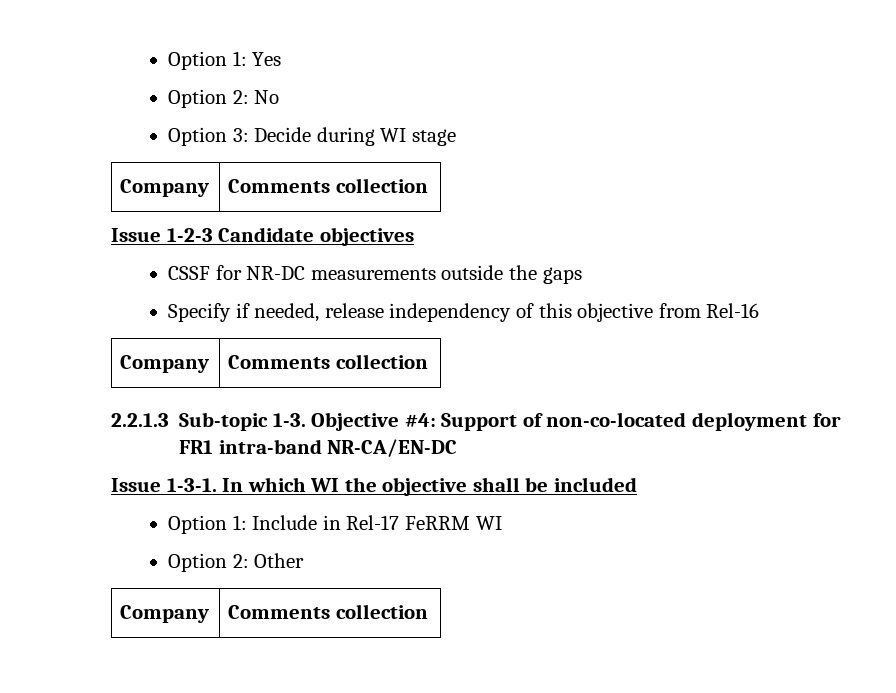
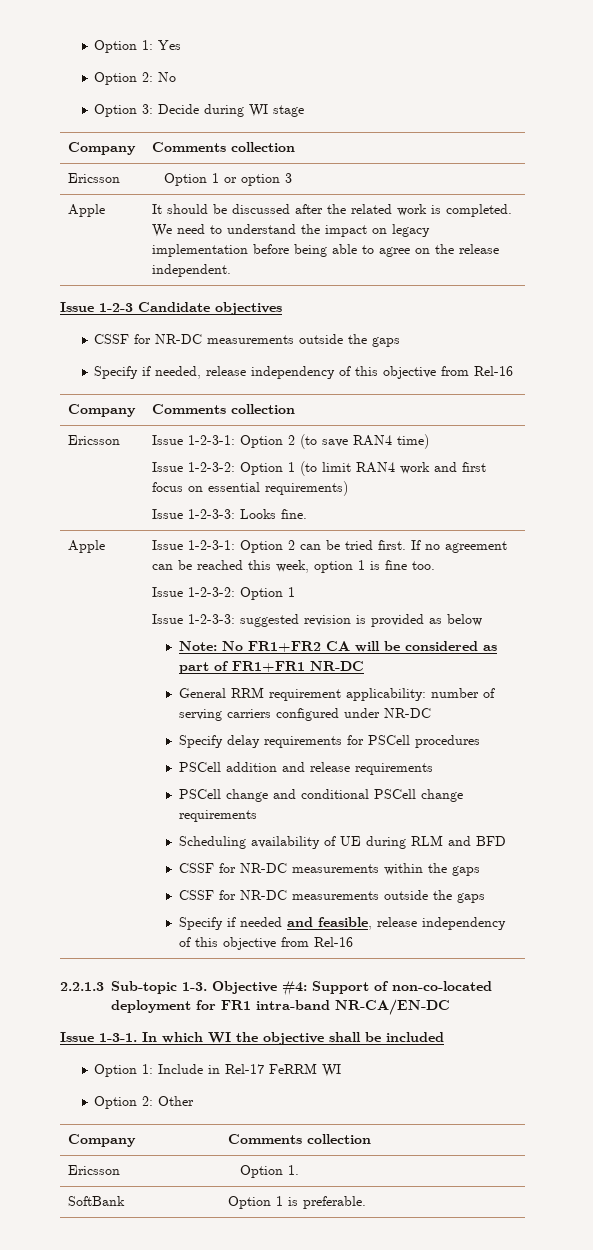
+ Ericsson | Option 1 or option 3
+ Apple | It should be discussed after the related work is completed. We need to understand the impact on legacy implementation before being able to agree on the release independent.
+ Ericsson | Issue 1-2-3-1: Option 2 (to save RAN4 time)
+ Issue 1-2-3-2: Option 1 (to limit RAN4 work and first focus on essential requirements)
+ Issue 1-2-3-3: Looks fine.
+ Apple | Issue 1-2-3-1: Option 2 can be tried first. If no agreement can be reached this week, option 1 is fine too.
+ Issue 1-2-3-2: Option 1
+ Issue 1-2-3-3: suggested revision is provided as below
+ Note: No FR1+FR2 CA will be considered as part of FR1+FR1 NR-DC
+ General RRM requirement applicability: number of serving carriers configured under NR-DC
+ Specify delay requirements for PSCell procedures
+ PSCell addition and release requirements
+ PSCell change and conditional PSCell change requirements
+ Scheduling availability of UE during RLM and BFD
+ CSSF for NR-DC measurements within the gaps
+ CSSF for NR-DC measurements outside the gaps
+ Specify if needed and feasible, release independency of this objective from Rel-16
+ Ericsson | Option 1.
+ SoftBank | Option 1 is preferable.

